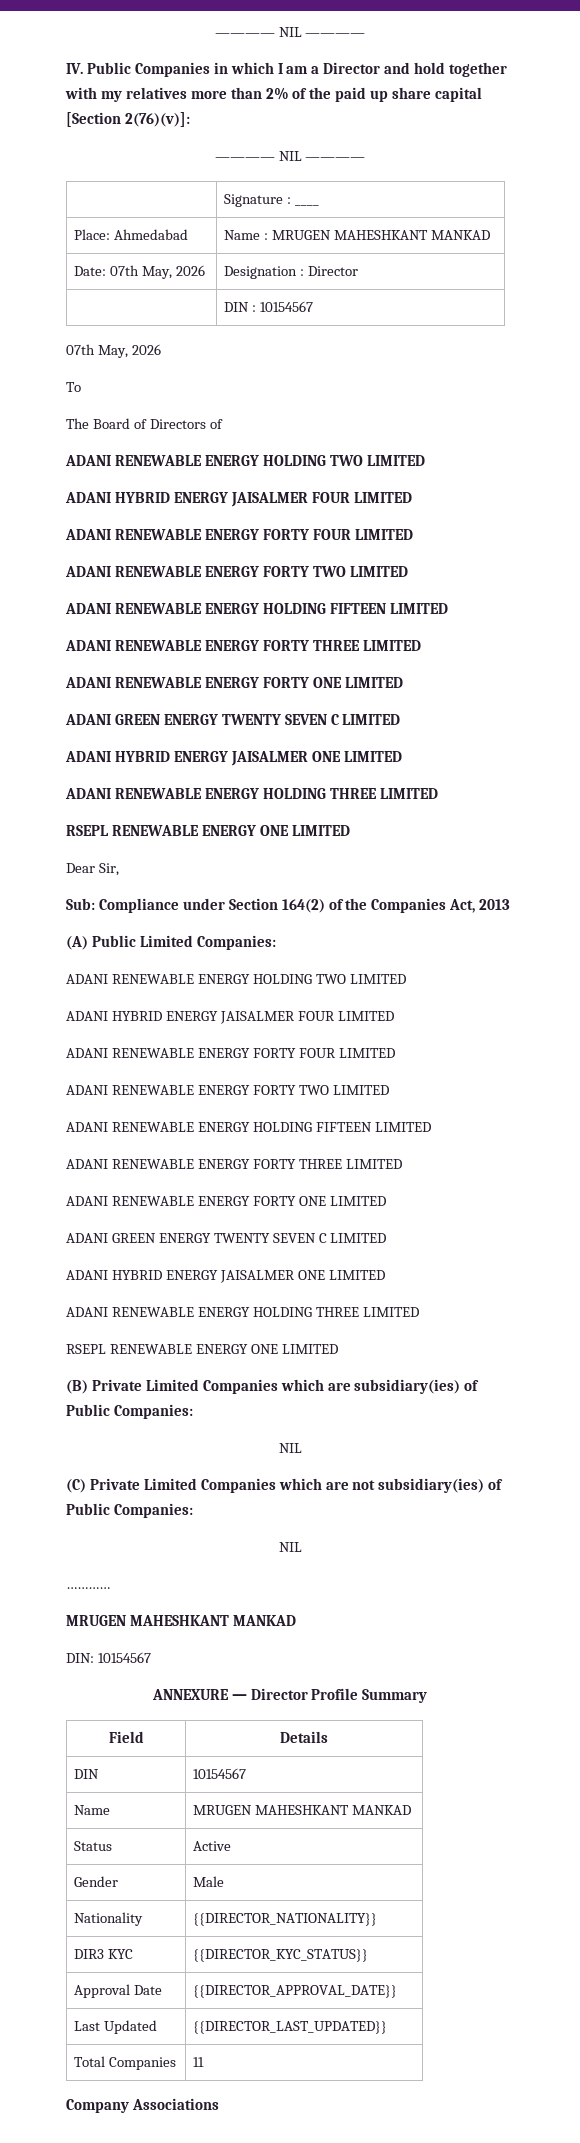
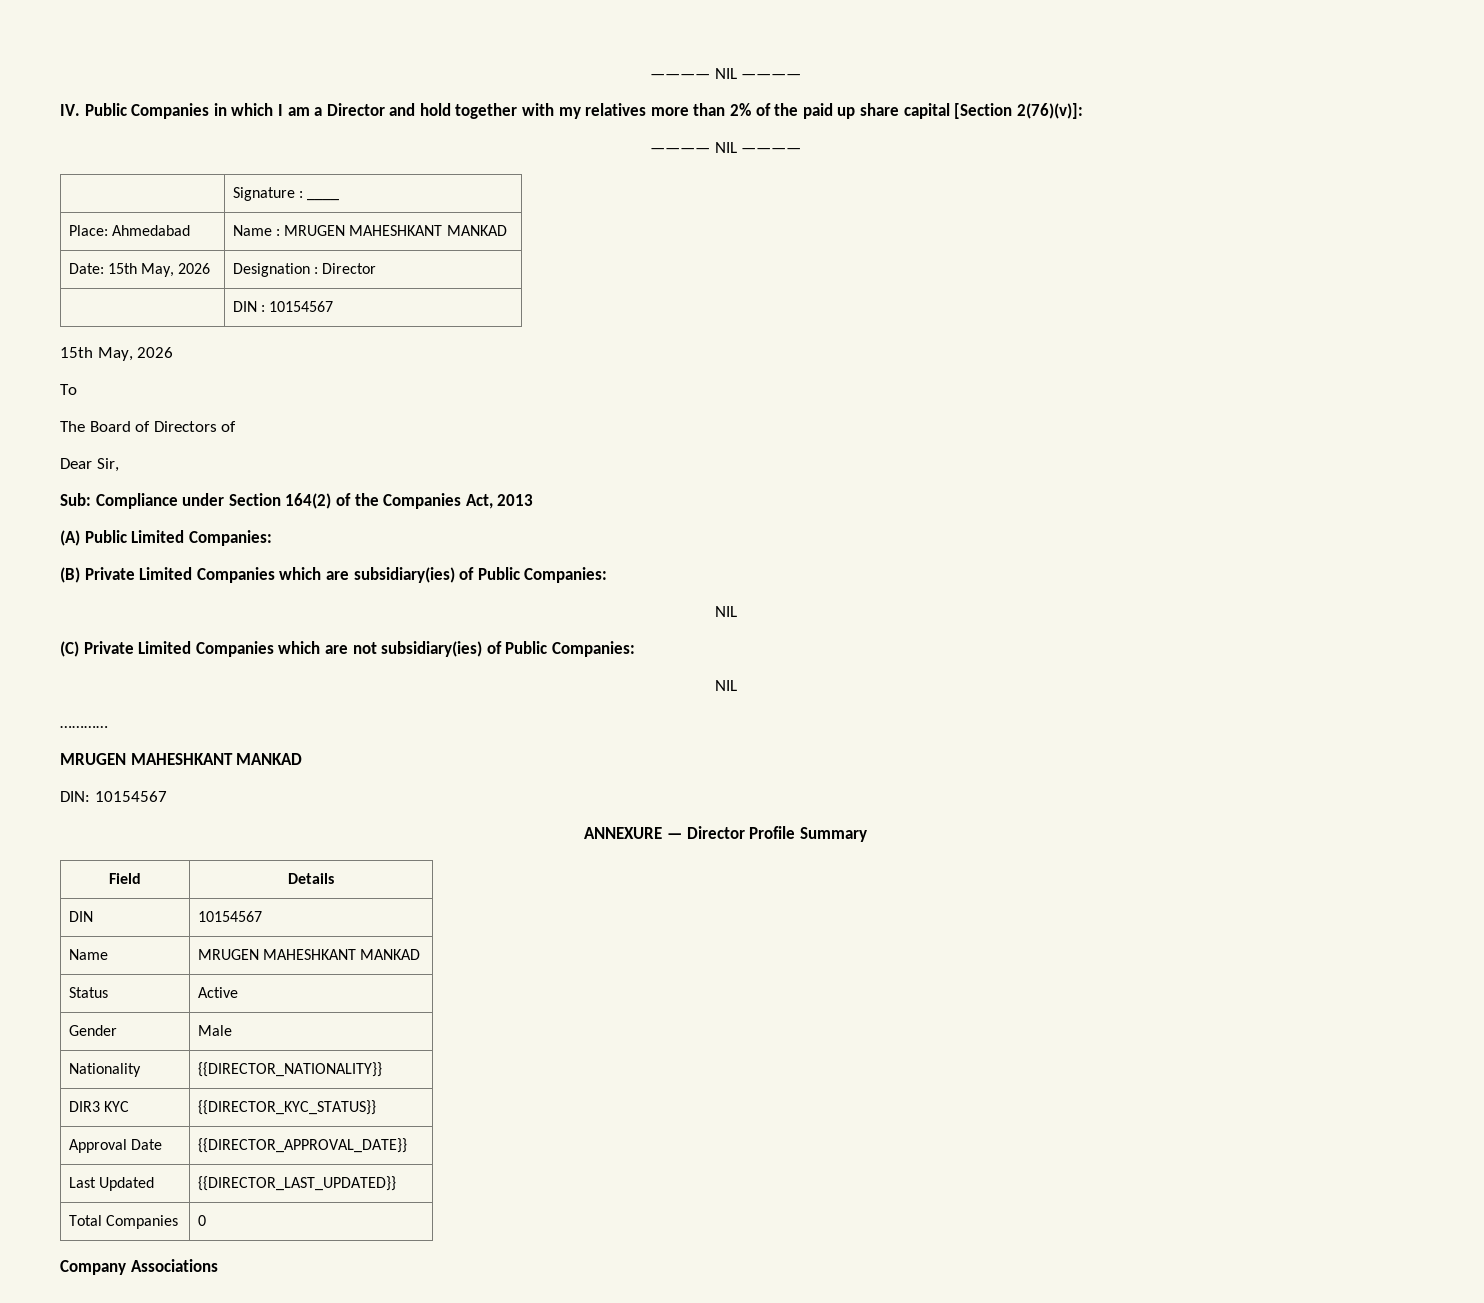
- Date: 07th May, 2026 | Designation : Director
+ Date: 15th May, 2026 | Designation : Director
  | DIN : 10154567
- 07th May, 2026
+ 15th May, 2026
  The Board of Directors of
- ADANI RENEWABLE ENERGY HOLDING TWO LIMITED
- ADANI HYBRID ENERGY JAISALMER FOUR LIMITED
- ADANI RENEWABLE ENERGY FORTY FOUR LIMITED
- ADANI RENEWABLE ENERGY FORTY TWO LIMITED
- ADANI RENEWABLE ENERGY HOLDING FIFTEEN LIMITED
- ADANI RENEWABLE ENERGY FORTY THREE LIMITED
- ADANI RENEWABLE ENERGY FORTY ONE LIMITED
- ADANI GREEN ENERGY TWENTY SEVEN C LIMITED
- ADANI HYBRID ENERGY JAISALMER ONE LIMITED
- ADANI RENEWABLE ENERGY HOLDING THREE LIMITED
- RSEPL RENEWABLE ENERGY ONE LIMITED
  (A) Public Limited Companies:
- ADANI RENEWABLE ENERGY HOLDING TWO LIMITED
- ADANI HYBRID ENERGY JAISALMER FOUR LIMITED
- ADANI RENEWABLE ENERGY FORTY FOUR LIMITED
- ADANI RENEWABLE ENERGY FORTY TWO LIMITED
- ADANI RENEWABLE ENERGY HOLDING FIFTEEN LIMITED
- ADANI RENEWABLE ENERGY FORTY THREE LIMITED
- ADANI RENEWABLE ENERGY FORTY ONE LIMITED
- ADANI GREEN ENERGY TWENTY SEVEN C LIMITED
- ADANI HYBRID ENERGY JAISALMER ONE LIMITED
- ADANI RENEWABLE ENERGY HOLDING THREE LIMITED
- RSEPL RENEWABLE ENERGY ONE LIMITED
- Total Companies | 11
+ Total Companies | 0

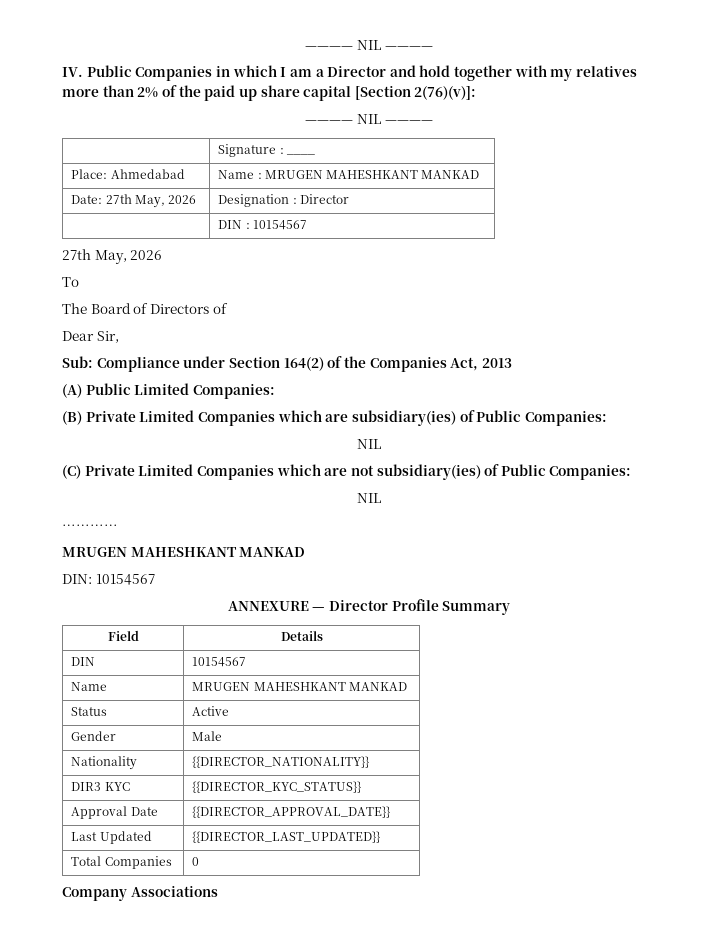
- Date: 15th May, 2026 | Designation : Director
+ Date: 27th May, 2026 | Designation : Director
  | DIN : 10154567
- 15th May, 2026
+ 27th May, 2026

